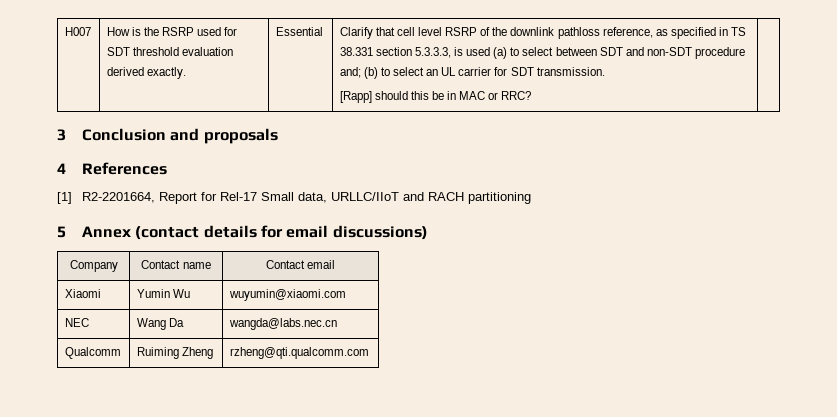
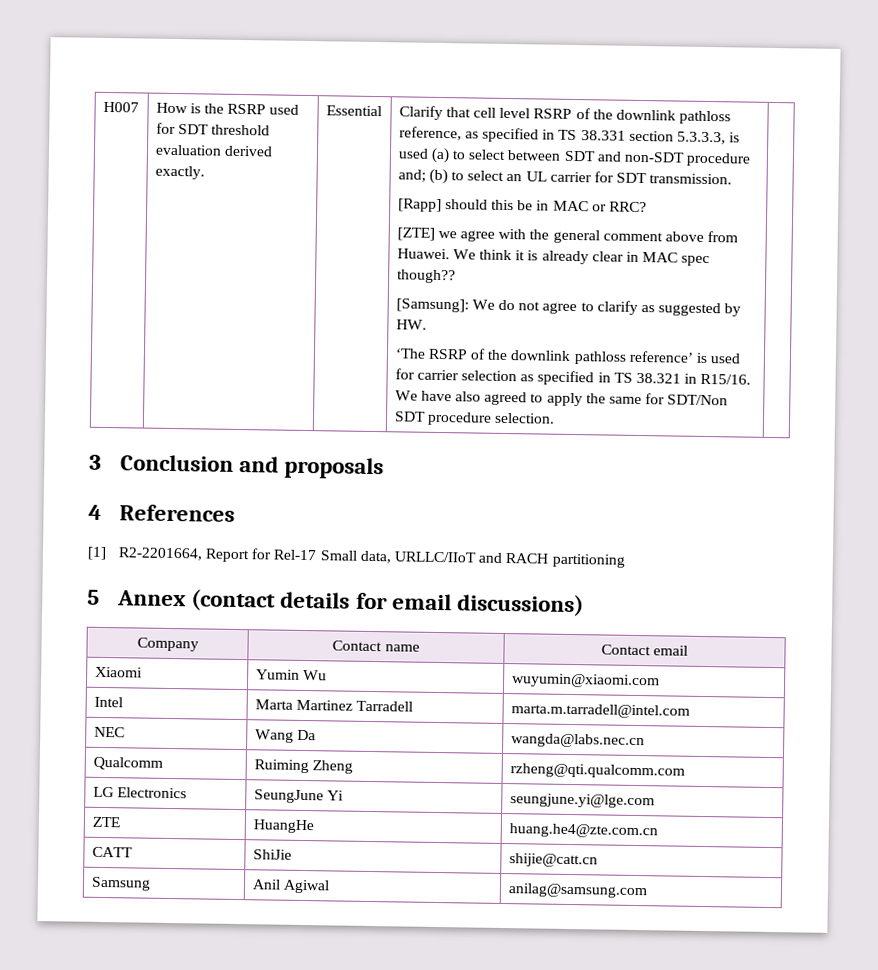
+ [ZTE] we agree with the general comment above from Huawei. We think it is already clear in MAC spec though??
+ [Samsung]: We do not agree to clarify as suggested by HW.
+ ‘The RSRP of the downlink pathloss reference’ is used for carrier selection as specified in TS 38.321 in R15/16. We have also agreed to apply the same for SDT/Non SDT procedure selection.
+ Intel | Marta Martinez Tarradell | marta.m.tarradell@intel.com
+ LG Electronics | SeungJune Yi | seungjune.yi@lge.com
+ ZTE | HuangHe | huang.he4@zte.com.cn
+ CATT | ShiJie | shijie@catt.cn
+ Samsung | Anil Agiwal | anilag@samsung.com

